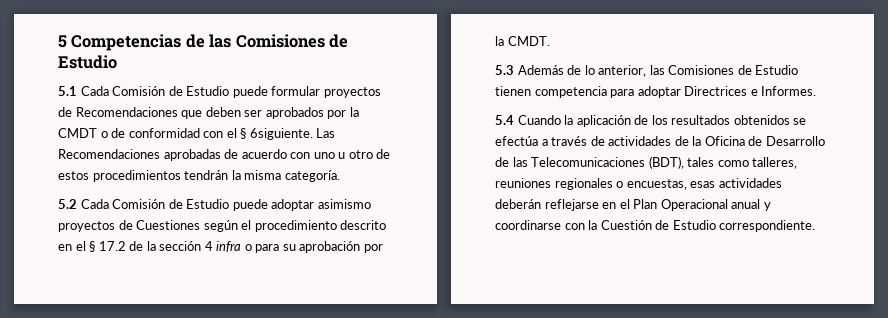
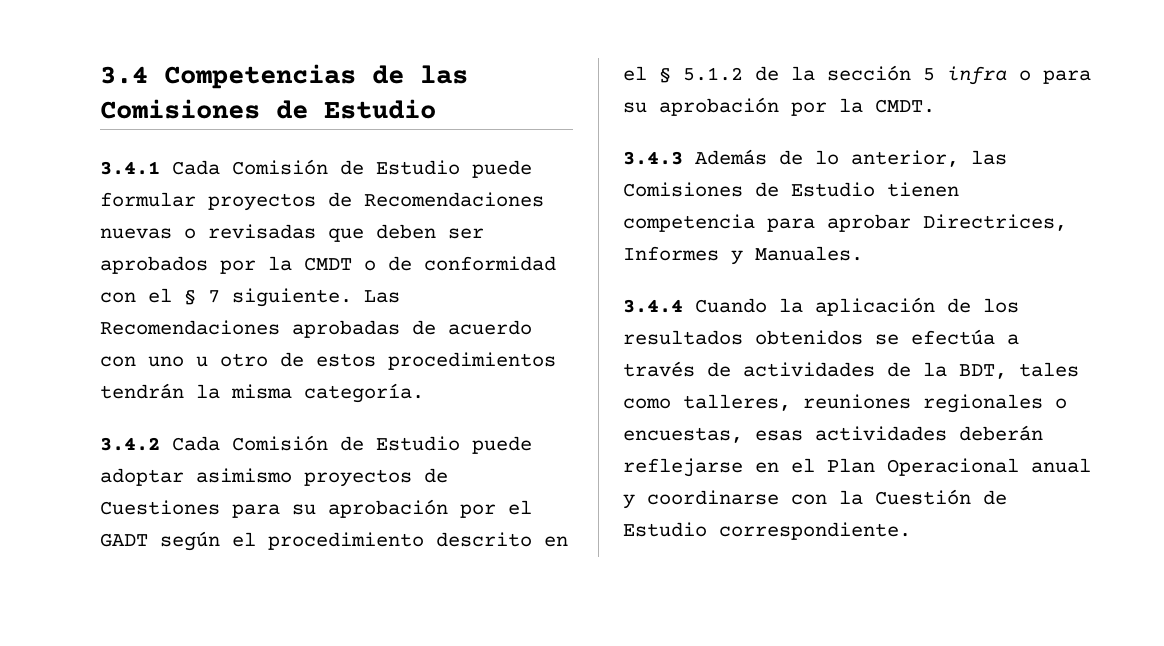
- 5 Competencias de las Comisiones de Estudio
+ 3.4 Competencias de las Comisiones de Estudio
- 5.1 Cada Comisión de Estudio puede formular proyectos de Recomendaciones que deben ser aprobados por la CMDT o de conformidad con el § 6siguiente.
+ 3.4.1 Cada Comisión de Estudio puede formular proyectos de Recomendaciones nuevas o revisadas que deben ser aprobados por la CMDT o de conformidad con el § 7 siguiente.
- 5.2 Cada Comisión de Estudio puede adoptar asimismo proyectos de Cuestiones según el procedimiento descrito en el § 17.2 de la sección 4 infra o para su aprobación por la CMDT.
+ 3.4.2 Cada Comisión de Estudio puede adoptar asimismo proyectos de Cuestiones para su aprobación por el GADT según el procedimiento descrito en el § 5.1.2 de la sección 5 infra o para su aprobación por la CMDT.
- 5.3 Además de lo anterior, las Comisiones de Estudio tienen competencia para adoptar Directrices e Informes.
- 5.4 Cuando la aplicación de los resultados obtenidos se efectúa a través de actividades de la Oficina de Desarrollo de las Telecomunicaciones (BDT), tales como talleres, reuniones regionales o encuestas, esas actividades deberán reflejarse en el Plan Operacional anual y coordinarse con la Cuestión de Estudio correspondiente.
+ 3.4.3 Además de lo anterior, las Comisiones de Estudio tienen competencia para aprobar Directrices, Informes y Manuales.
+ 3.4.4 Cuando la aplicación de los resultados obtenidos se efectúa a través de actividades de la BDT, tales como talleres, reuniones regionales o encuestas, esas actividades deberán reflejarse en el Plan Operacional anual y coordinarse con la Cuestión de Estudio correspondiente.

